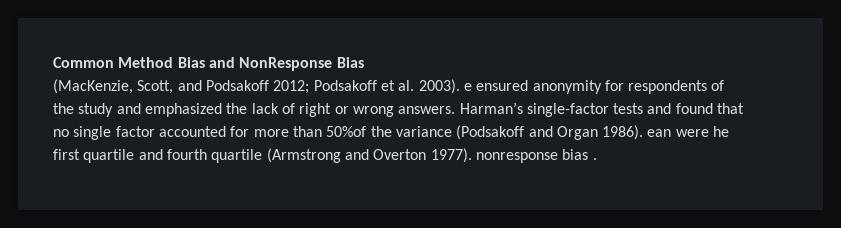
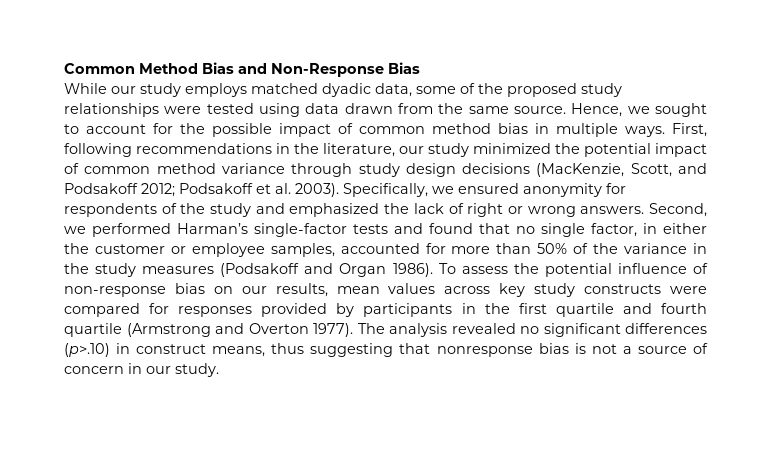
- Common Method Bias and NonResponse Bias
+ Common Method Bias and Non-Response Bias
- (MacKenzie, Scott, and Podsakoff 2012; Podsakoff et al. 2003). e ensured anonymity for respondents of the study and emphasized the lack of right or wrong answers.
+ While our study employs matched dyadic data, some of the proposed study relationships were tested using data drawn from the same source. Hence, we sought to account for the possible impact of common method bias in multiple ways. First, following recommendations in the literature, our study minimized the potential impact of common method variance through study design decisions (MacKenzie, Scott, and Podsakoff 2012; Podsakoff et al. 2003). Specifically, we ensured anonymity for respondents of the study and emphasized the lack of right or wrong answers.
- Harman’s single-factor tests and found that no single factor accounted for more than 50%of the variance (Podsakoff and Organ 1986). ean were he first quartile and fourth quartile (Armstrong and Overton 1977). nonresponse bias .
+ Second, we performed Harman’s single-factor tests and found that no single factor, in either the customer or employee samples, accounted for more than 50% of the variance in the study measures (Podsakoff and Organ 1986). To assess the potential influence of non-response bias on our results, mean values across key study constructs were compared for responses provided by participants in the first quartile and fourth quartile (Armstrong and Overton 1977). The analysis revealed no significant differences (p>.10) in construct means, thus suggesting that nonresponse bias is not a source of concern in our study.

